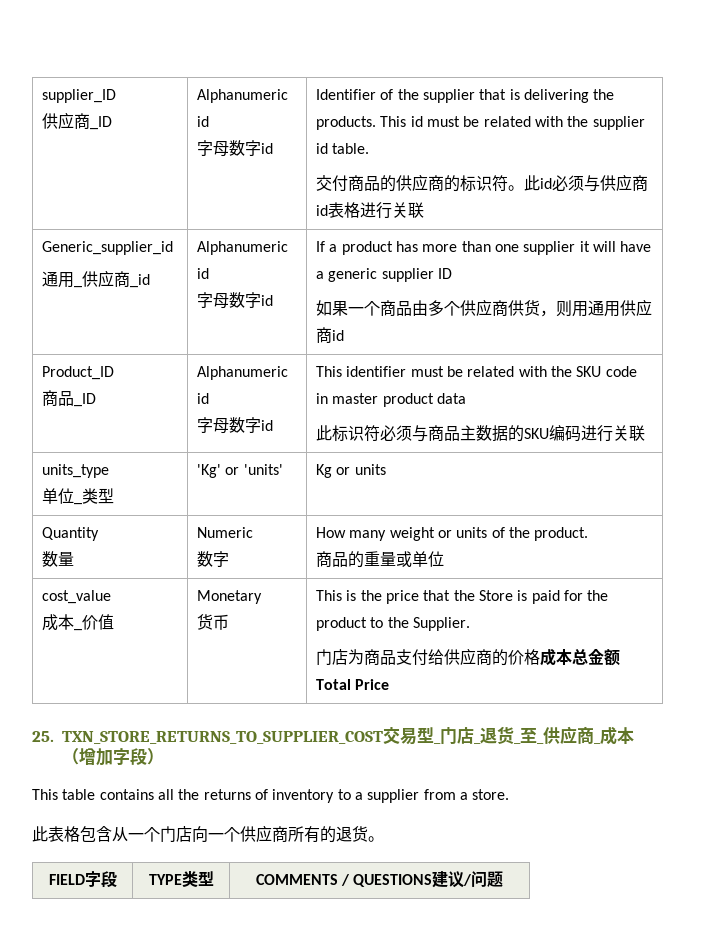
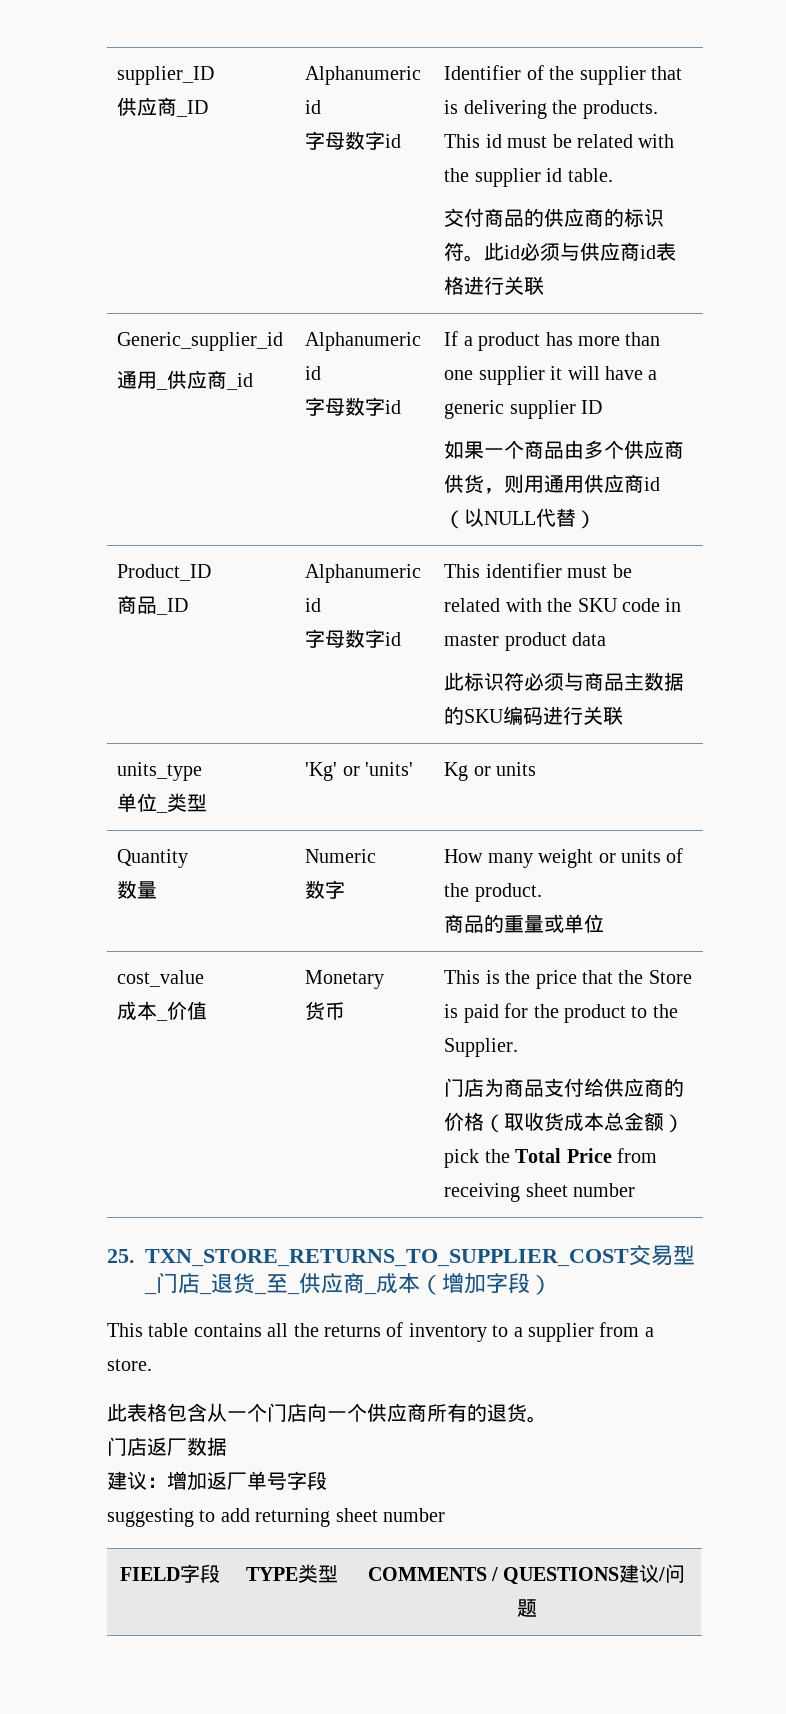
- 如果一个商品由多个供应商供货，则用通用供应商id
+ 如果一个商品由多个供应商供货，则用通用供应商id（以NULL代替）
- 门店为商品支付给供应商的价格成本总金额Total Price
+ 门店为商品支付给供应商的价格（取收货成本总金额）pick the Total Price from receiving sheet number
+ 门店返厂数据
+ 建议：增加返厂单号字段
+ suggesting to add returning sheet number

